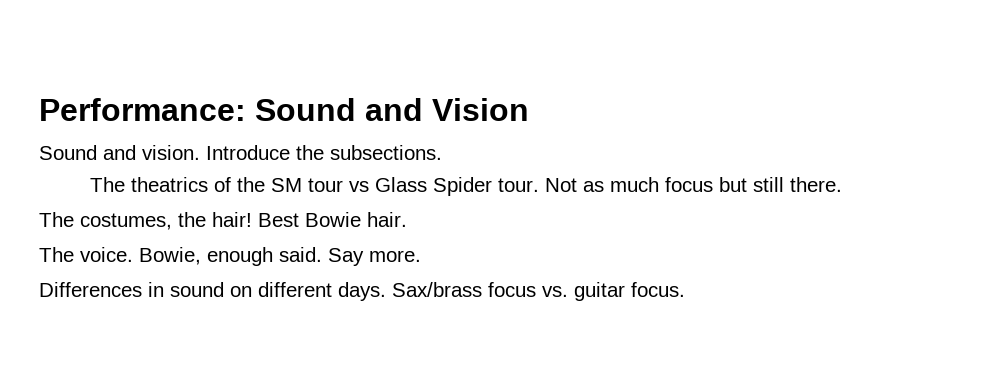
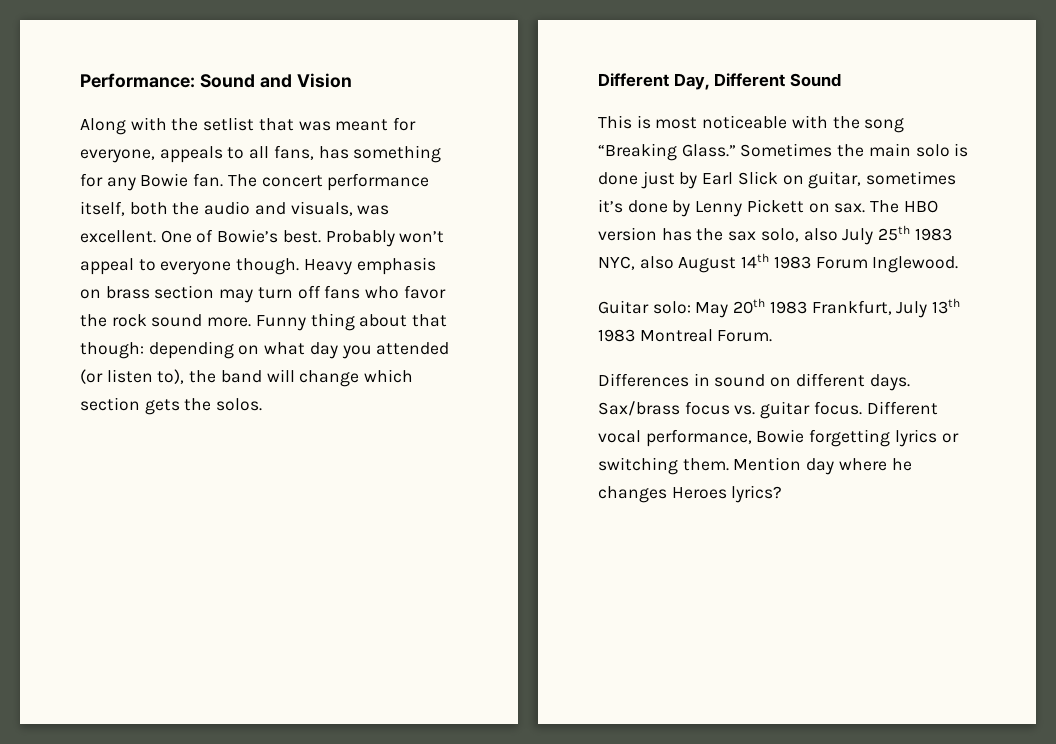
- Sound and vision. Introduce the subsections.
- The theatrics of the SM tour vs Glass Spider tour. Not as much focus but still there.
- The costumes, the hair! Best Bowie hair.
- The voice. Bowie, enough said. Say more.
+ Along with the setlist that was meant for everyone, appeals to all fans, has something for any Bowie fan. The concert performance itself, both the audio and visuals, was excellent. One of Bowie’s best. Probably won’t appeal to everyone though. Heavy emphasis on brass section may turn off fans who favor the rock sound more. Funny thing about that though: depending on what day you attended (or listen to), the band will change which section gets the solos.
+ Different Day, Different Sound
+ This is most noticeable with the song “Breaking Glass.” Sometimes the main solo is done just by Earl Slick on guitar, sometimes it’s done by Lenny Pickett on sax. The HBO version has the sax solo, also July 25th 1983 NYC, also August 14th 1983 Forum Inglewood.
+ Guitar solo: May 20th 1983 Frankfurt, July 13th 1983 Montreal Forum.
+ Different vocal performance, Bowie forgetting lyrics or switching them. Mention day where he changes Heroes lyrics?

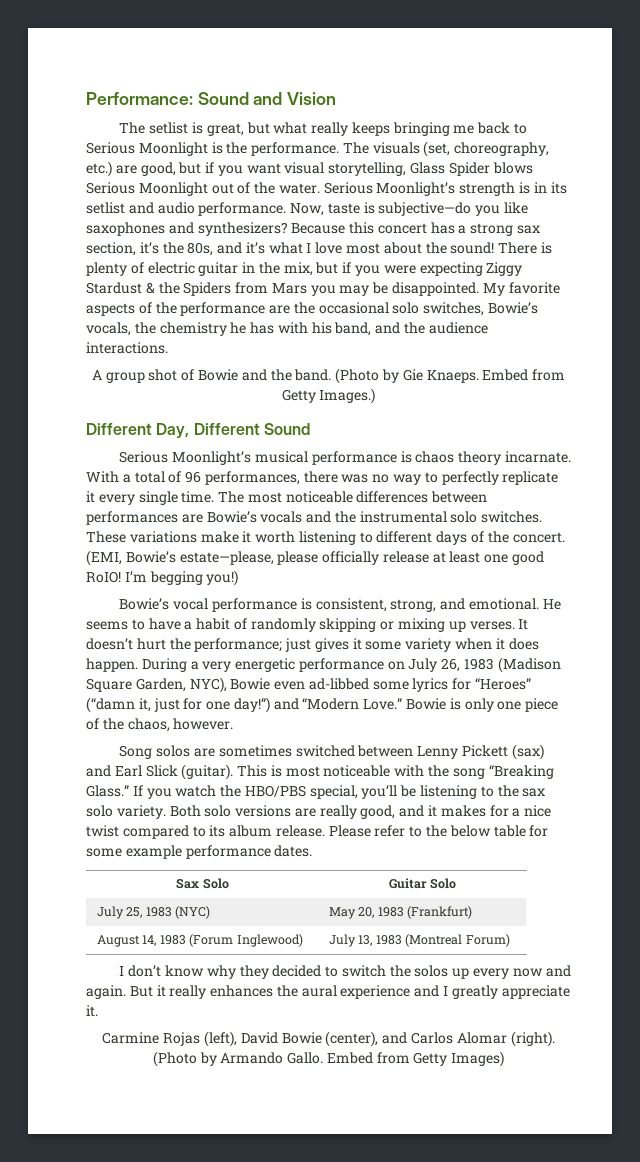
- Along with the setlist that was meant for everyone, appeals to all fans, has something for any Bowie fan. The concert performance itself, both the audio and visuals, was excellent. One of Bowie’s best. Probably won’t appeal to everyone though. Heavy emphasis on brass section may turn off fans who favor the rock sound more. Funny thing about that though: depending on what day you attended (or listen to), the band will change which section gets the solos.
+ The setlist is great, but what really keeps bringing me back to Serious Moonlight is the performance. The visuals (set, choreography, etc.) are good, but if you want visual storytelling, Glass Spider blows Serious Moonlight out of the water. Serious Moonlight’s strength is in its setlist and audio performance. Now, taste is subjective—do you like saxophones and synthesizers? Because this concert has a strong sax section, it’s the 80s, and it’s what I love most about the sound! There is plenty of electric guitar in the mix, but if you were expecting Ziggy Stardust & the Spiders from Mars you may be disappointed. My favorite aspects of the performance are the occasional solo switches, Bowie’s vocals, the chemistry he has with his band, and the audience interactions.
+ A group shot of Bowie and the band. (Photo by Gie Knaeps. Embed from Getty Images.)
  Different Day, Different Sound
- This is most noticeable with the song “Breaking Glass.”
+ Serious Moonlight’s musical performance is chaos theory incarnate. With a total of 96 performances, there was no way to perfectly replicate it every single time. The most noticeable differences between performances are Bowie’s vocals and the instrumental solo switches. These variations make it worth listening to different days of the concert. (EMI, Bowie’s estate—please, please officially release at least one good RoIO! I’m begging you!)
+ Bowie’s vocal performance is consistent, strong, and emotional. He seems to have a habit of randomly skipping or mixing up verses. It doesn’t hurt the performance; just gives it some variety when it does happen. During a very energetic performance on July 26, 1983 (Madison Square Garden, NYC), Bowie even ad-libbed some lyrics for “Heroes” (“damn it, just for one day!”) and “Modern Love.” Bowie is only one piece of the chaos, however.
+ Song solos are sometimes switched between Lenny Pickett (sax) and Earl Slick (guitar). This is most noticeable with the song “Breaking Glass.”
- Sometimes the main solo is done just by Earl Slick on guitar, sometimes it’s done by Lenny Pickett on sax. The HBO version has the sax solo, also July 25th 1983 NYC, also August 14th 1983 Forum Inglewood.
- Guitar solo: May 20th 1983 Frankfurt, July 13th 1983 Montreal Forum.
- Differences in sound on different days. Sax/brass focus vs. guitar focus. Different vocal performance, Bowie forgetting lyrics or switching them. Mention day where he changes Heroes lyrics?
+ If you watch the HBO/PBS special, you’ll be listening to the sax solo variety. Both solo versions are really good, and it makes for a nice twist compared to its album release. Please refer to the below table for some example performance dates.
+ Sax Solo | Guitar Solo
+ July 25, 1983 (NYC) | May 20, 1983 (Frankfurt)
+ August 14, 1983 (Forum Inglewood) | July 13, 1983 (Montreal Forum)
+ I don’t know why they decided to switch the solos up every now and again. But it really enhances the aural experience and I greatly appreciate it.
+ Carmine Rojas (left), David Bowie (center), and Carlos Alomar (right). (Photo by Armando Gallo. Embed from Getty Images)

